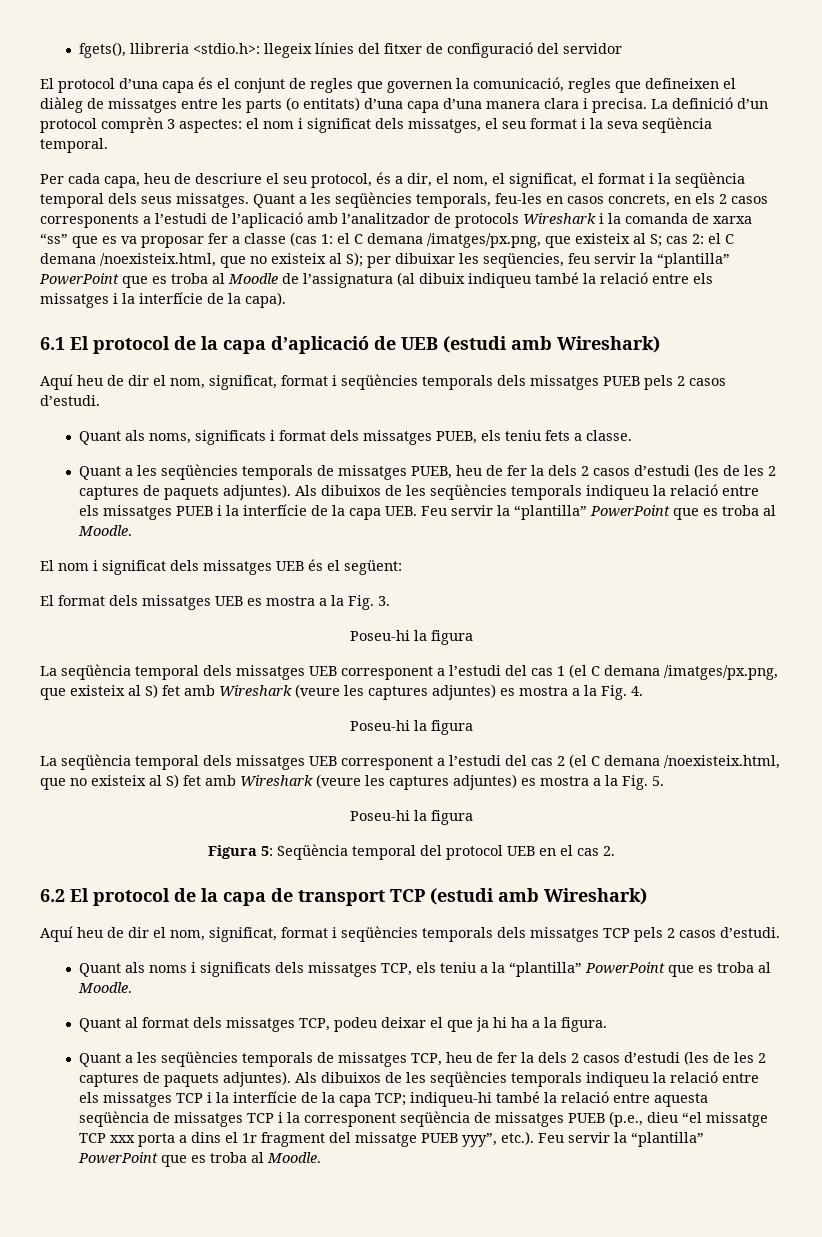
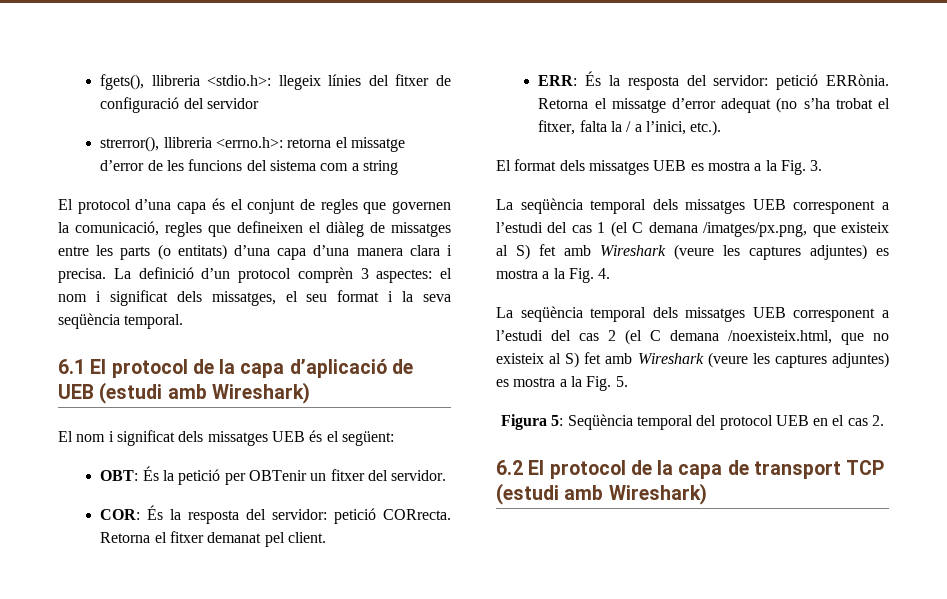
+ strerror(), llibreria <errno.h>: retorna el missatge d’error de les funcions del sistema com a string
- Per cada capa, heu de descriure el seu protocol, és a dir, el nom, el significat, el format i la seqüència temporal dels seus missatges. Quant a les seqüències temporals, feu-les en casos concrets, en els 2 casos corresponents a l’estudi de l’aplicació amb l’analitzador de protocols Wireshark i la comanda de xarxa “ss” que es va proposar fer a classe (cas 1: el C demana /imatges/px.png, que existeix al S; cas 2: el C demana /noexisteix.html, que no existeix al S); per dibuixar les seqüencies, feu servir la “plantilla” PowerPoint que es troba al Moodle de l’assignatura (al dibuix indiqueu també la relació entre els missatges i la interfície de la capa).
- Aquí heu de dir el nom, significat, format i seqüències temporals dels missatges PUEB pels 2 casos d’estudi.
- Quant als noms, significats i format dels missatges PUEB, els teniu fets a classe.
- Quant a les seqüències temporals de missatges PUEB, heu de fer la dels 2 casos d’estudi (les de les 2 captures de paquets adjuntes). Als dibuixos de les seqüències temporals indiqueu la relació entre els missatges PUEB i la interfície de la capa UEB. Feu servir la “plantilla” PowerPoint que es troba al Moodle.
+ OBT: És la petició per OBTenir un fitxer del servidor.
+ COR: És la resposta del servidor: petició CORrecta. Retorna el fitxer demanat pel client.
+ ERR: És la resposta del servidor: petició ERRònia. Retorna el missatge d’error adequat (no s’ha trobat el fitxer, falta la / a l’inici, etc.).
  El format dels missatges UEB es mostra a la Fig. 3.
- Poseu-hi la figura
  La seqüència temporal dels missatges UEB corresponent a l’estudi del cas 1 (el C demana /imatges/px.png, que existeix al S) fet amb Wireshark (veure les captures adjuntes) es mostra a la Fig. 4.
- Poseu-hi la figura
  La seqüència temporal dels missatges UEB corresponent a l’estudi del cas 2 (el C demana /noexisteix.html, que no existeix al S) fet amb Wireshark (veure les captures adjuntes) es mostra a la Fig. 5.
- Poseu-hi la figura
- Aquí heu de dir el nom, significat, format i seqüències temporals dels missatges TCP pels 2 casos d’estudi.
- Quant als noms i significats dels missatges TCP, els teniu a la “plantilla” PowerPoint que es troba al Moodle.
- Quant al format dels missatges TCP, podeu deixar el que ja hi ha a la figura.
- Quant a les seqüències temporals de missatges TCP, heu de fer la dels 2 casos d’estudi (les de les 2 captures de paquets adjuntes). Als dibuixos de les seqüències temporals indiqueu la relació entre els missatges TCP i la interfície de la capa TCP; indiqueu-hi també la relació entre aquesta seqüència de missatges TCP i la corresponent seqüència de missatges PUEB (p.e., dieu “el missatge TCP xxx porta a dins el 1r fragment del missatge PUEB yyy”, etc.). Feu servir la “plantilla” PowerPoint que es troba al Moodle.

